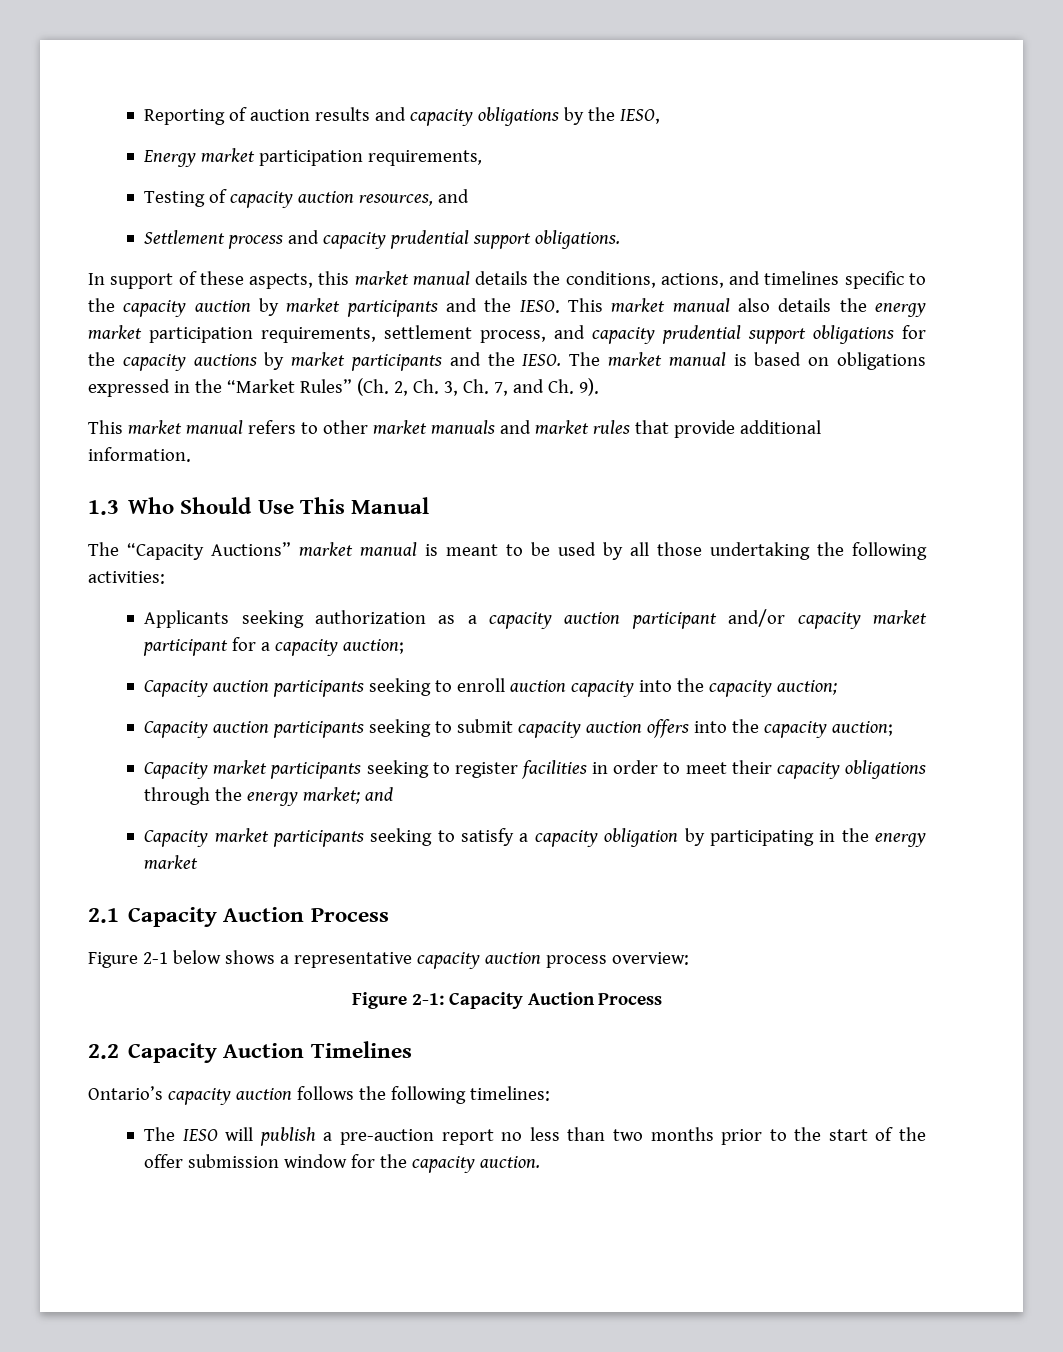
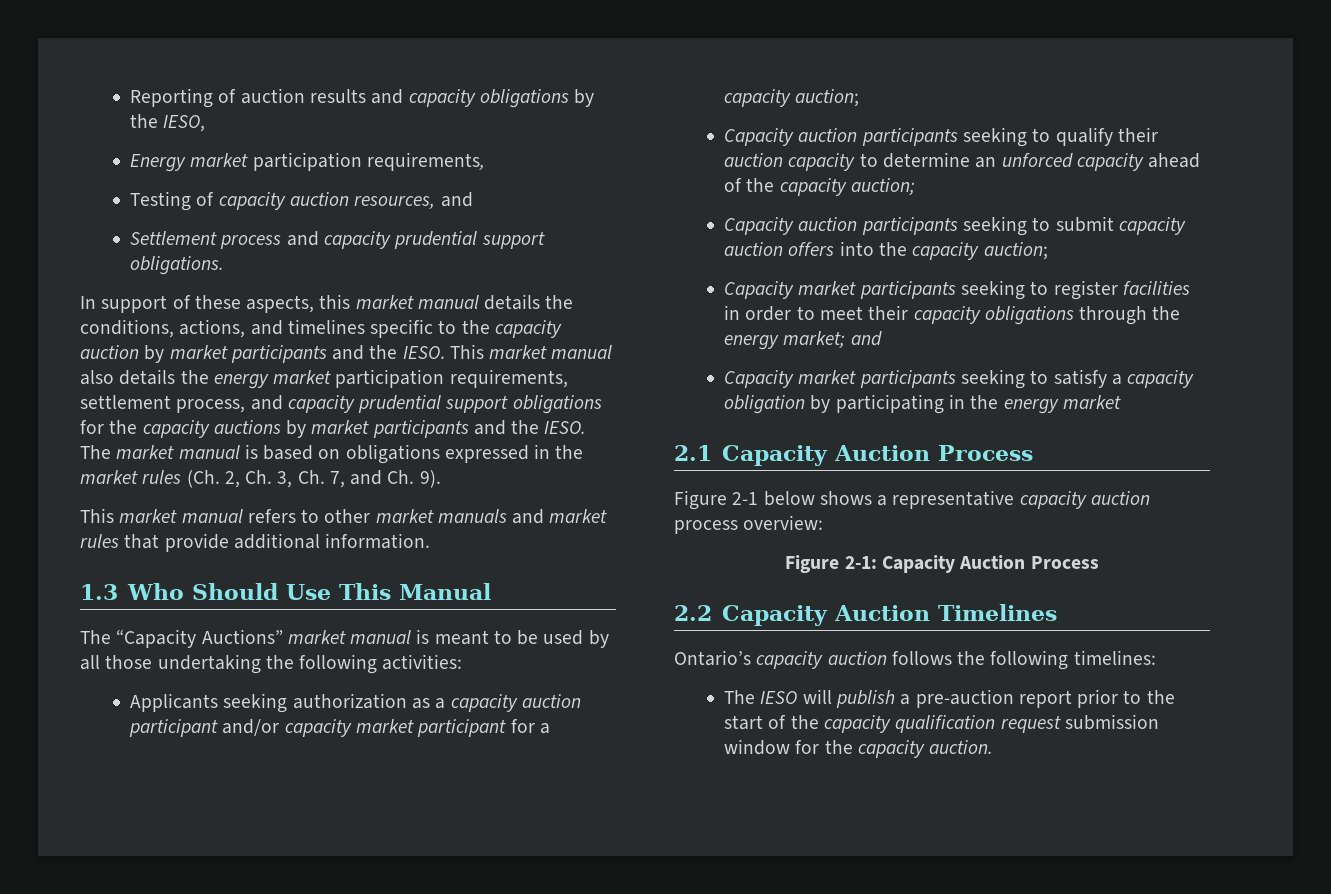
- The market manual is based on obligations expressed in the “Market Rules” (Ch. 2, Ch. 3, Ch. 7, and Ch. 9).
+ The market manual is based on obligations expressed in the market rules (Ch. 2, Ch. 3, Ch. 7, and Ch. 9).
- Capacity auction participants seeking to enroll auction capacity into the capacity auction;
+ Capacity auction participants seeking to qualify their auction capacity to determine an unforced capacity ahead of the capacity auction;
- The IESO will publish a pre-auction report no less than two months prior to the start of the offer submission window for the capacity auction.
+ The IESO will publish a pre-auction report prior to the start of the capacity qualification request submission window for the capacity auction.

